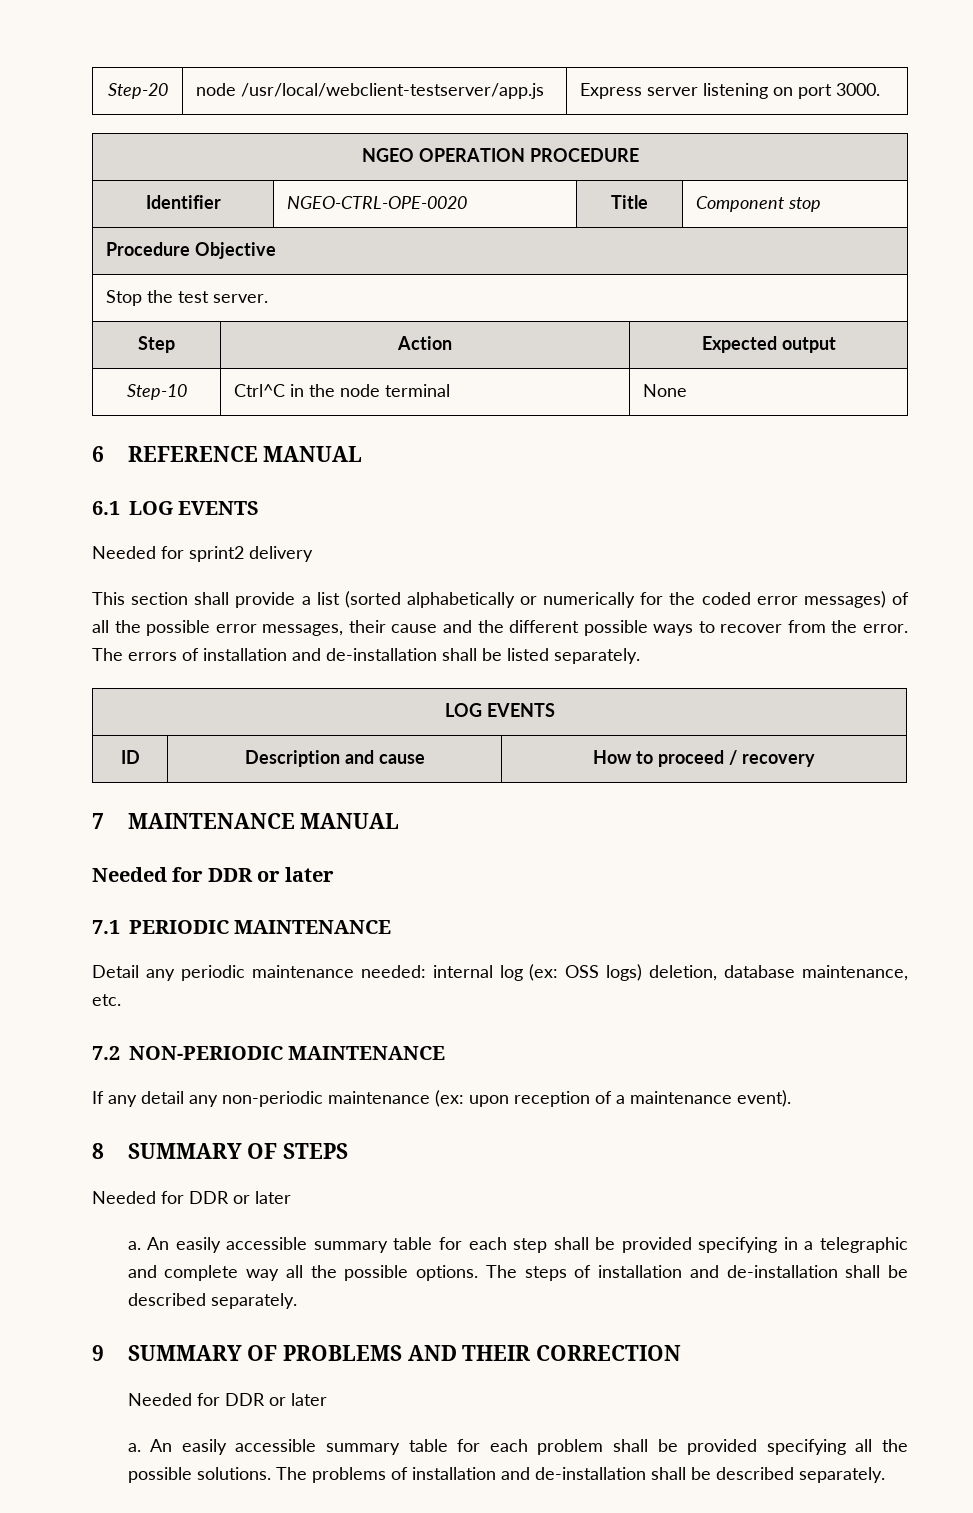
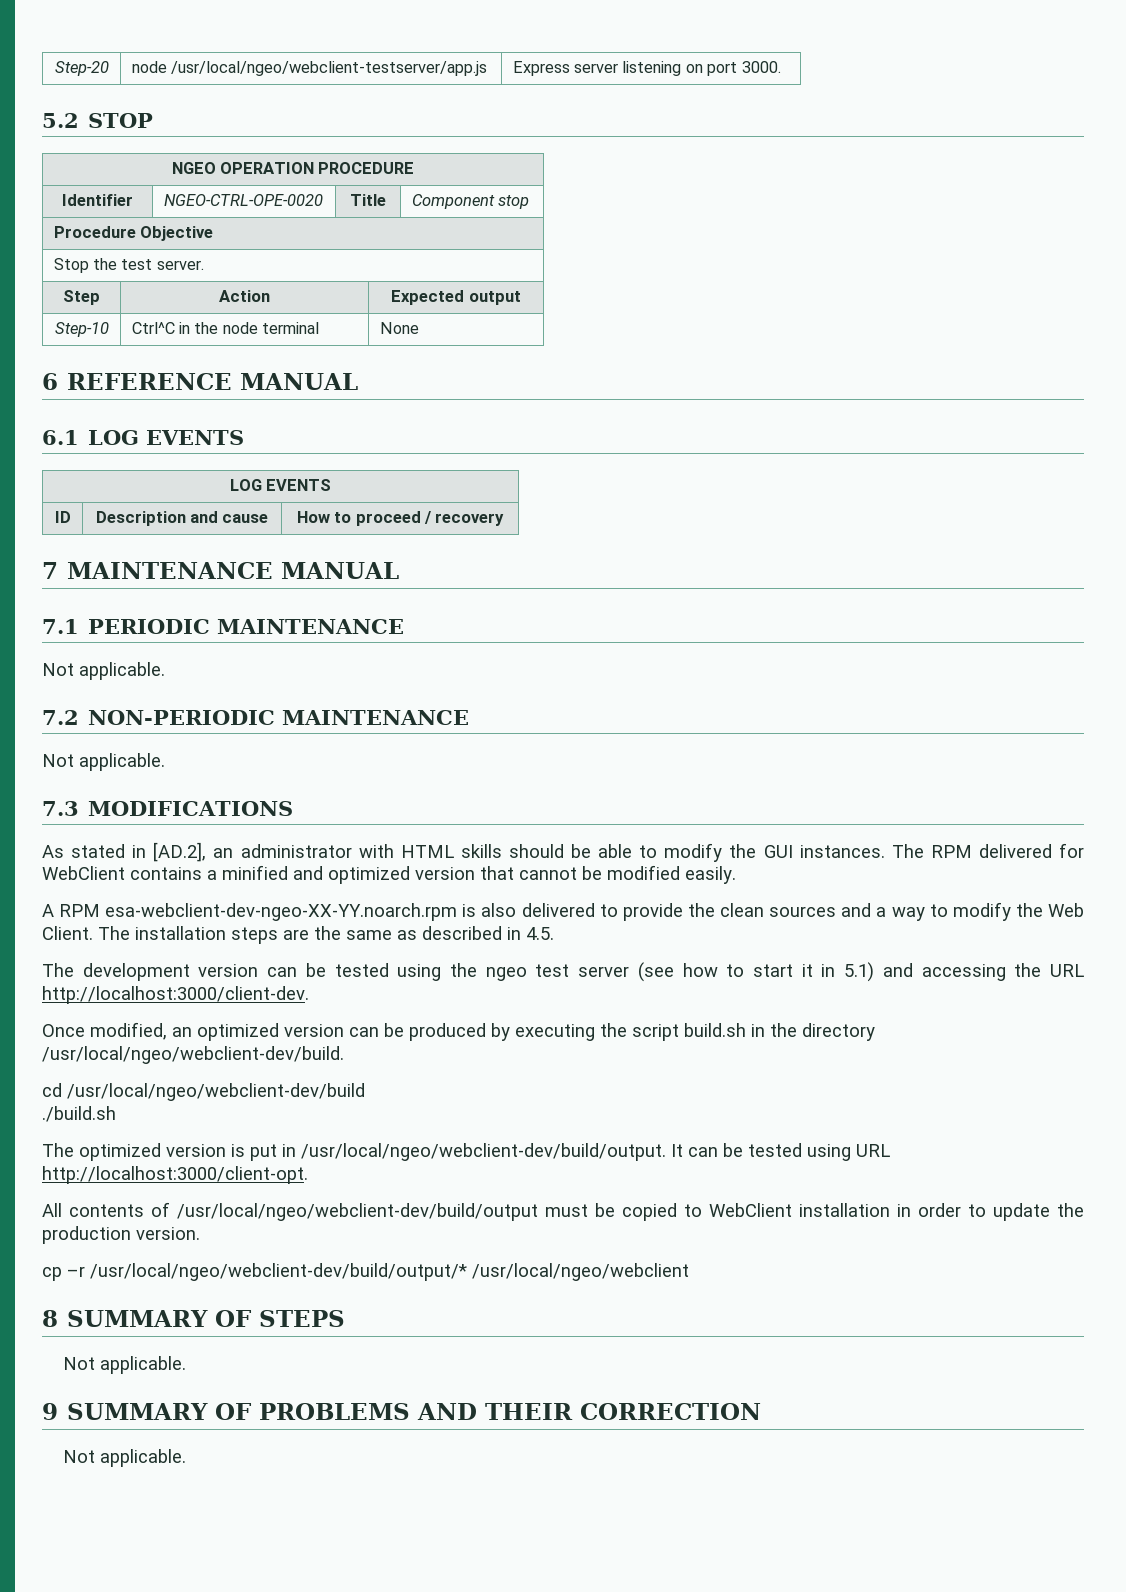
- Step-20 | node /usr/local/webclient-testserver/app.js | Express server listening on port 3000.
+ Step-20 | node /usr/local/ngeo/webclient-testserver/app.js | Express server listening on port 3000.
+ 5.2 STOP
- Needed for sprint2 delivery
- This section shall provide a list (sorted alphabetically or numerically for the coded error messages) of all the possible error messages, their cause and the different possible ways to recover from the error. The errors of installation and de-installation shall be listed separately.
  7 MAINTENANCE MANUAL
- Needed for DDR or later
  7.1 PERIODIC MAINTENANCE
- Detail any periodic maintenance needed: internal log (ex: OSS logs) deletion, database maintenance, etc.
+ Not applicable.
  7.2 NON-PERIODIC MAINTENANCE
- If any detail any non-periodic maintenance (ex: upon reception of a maintenance event).
+ Not applicable.
+ 7.3 MODIFICATIONS
+ As stated in [AD.2], an administrator with HTML skills should be able to modify the GUI instances. The RPM delivered for WebClient contains a minified and optimized version that cannot be modified easily.
+ A RPM esa-webclient-dev-ngeo-XX-YY.noarch.rpm is also delivered to provide the clean sources and a way to modify the Web Client. The installation steps are the same as described in 4.5.
+ The development version can be tested using the ngeo test server (see how to start it in 5.1) and accessing the URL http://localhost:3000/client-dev.
+ Once modified, an optimized version can be produced by executing the script build.sh in the directory /usr/local/ngeo/webclient-dev/build.
+ cd /usr/local/ngeo/webclient-dev/build
+ ./build.sh
+ The optimized version is put in /usr/local/ngeo/webclient-dev/build/output. It can be tested using URL http://localhost:3000/client-opt.
+ All contents of /usr/local/ngeo/webclient-dev/build/output must be copied to WebClient installation in order to update the production version.
+ cp –r /usr/local/ngeo/webclient-dev/build/output/* /usr/local/ngeo/webclient
  8 SUMMARY OF STEPS
- Needed for DDR or later
- a. An easily accessible summary table for each step shall be provided specifying in a telegraphic and complete way all the possible options. The steps of installation and de-installation shall be described separately.
+ Not applicable.
  9 SUMMARY OF PROBLEMS AND THEIR CORRECTION
- Needed for DDR or later
- a. An easily accessible summary table for each problem shall be provided specifying all the possible solutions. The problems of installation and de-installation shall be described separately.
+ Not applicable.

